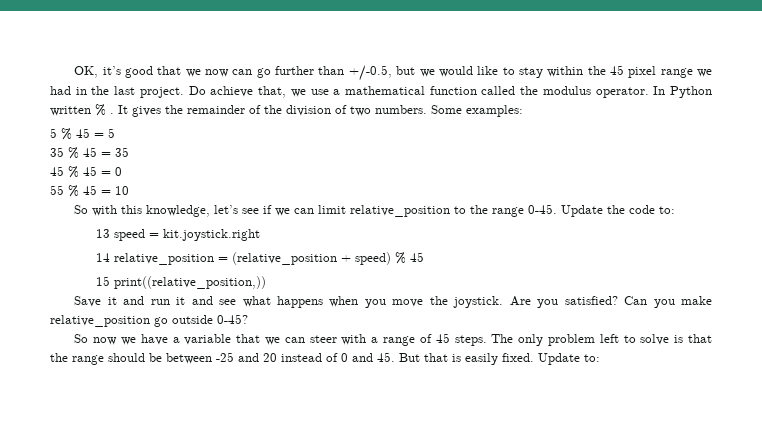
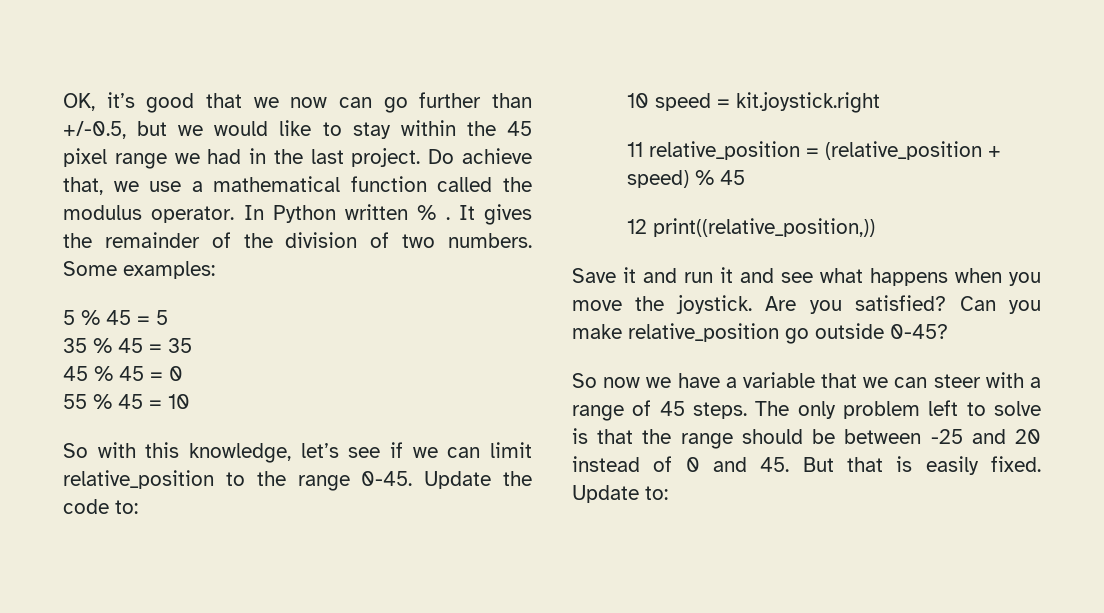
- 13 speed = kit.joystick.right
+ 10 speed = kit.joystick.right
- 14 relative_position = (relative_position + speed) % 45
+ 11 relative_position = (relative_position + speed) % 45
- 15 print((relative_position,))
+ 12 print((relative_position,))

